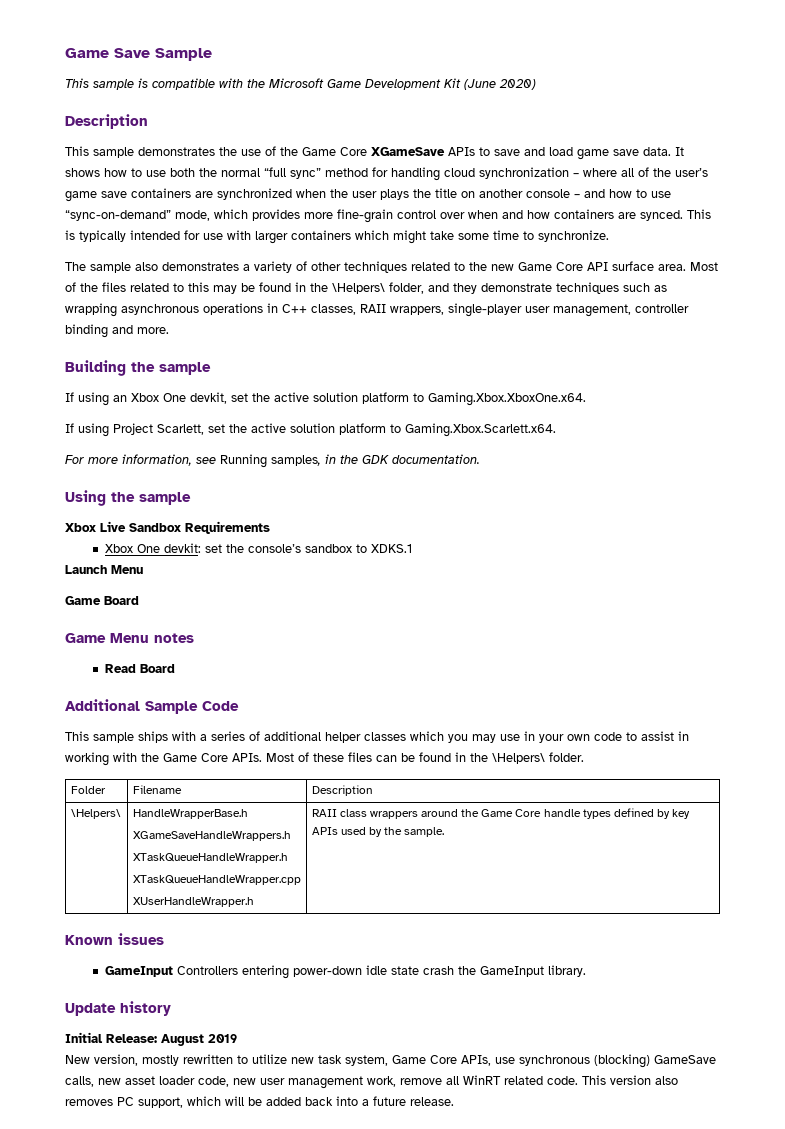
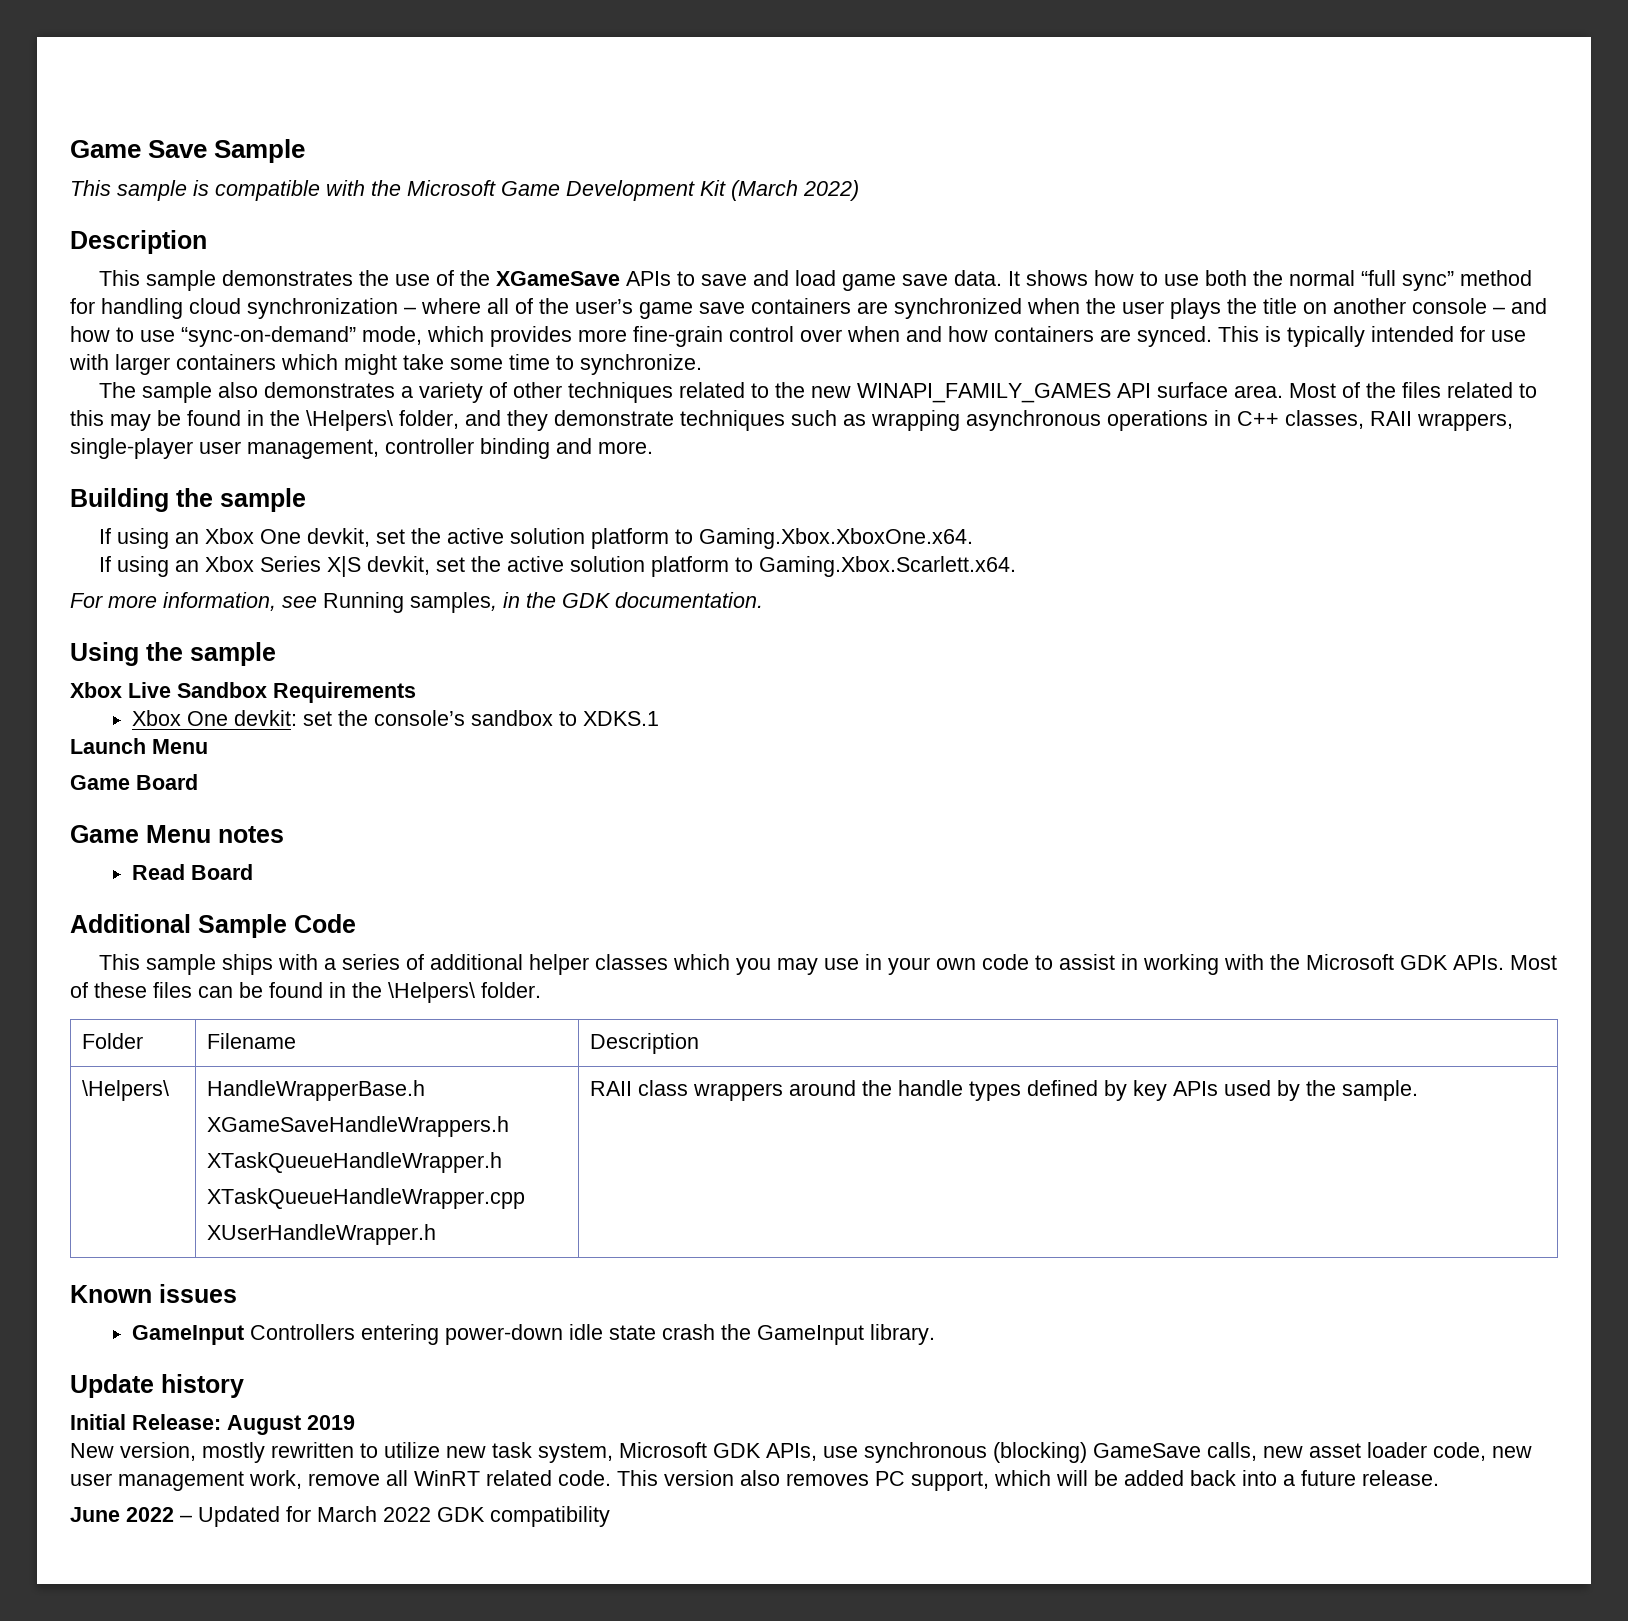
- This sample is compatible with the Microsoft Game Development Kit (June 2020)
+ This sample is compatible with the Microsoft Game Development Kit (March 2022)
- This sample demonstrates the use of the Game Core XGameSave APIs to save and load game save data.
+ This sample demonstrates the use of the XGameSave APIs to save and load game save data.
- The sample also demonstrates a variety of other techniques related to the new Game Core API surface area.
+ The sample also demonstrates a variety of other techniques related to the new WINAPI_FAMILY_GAMES API surface area.
- If using Project Scarlett, set the active solution platform to Gaming.Xbox.Scarlett.x64.
+ If using an Xbox Series X|S devkit, set the active solution platform to Gaming.Xbox.Scarlett.x64.
- This sample ships with a series of additional helper classes which you may use in your own code to assist in working with the Game Core APIs.
+ This sample ships with a series of additional helper classes which you may use in your own code to assist in working with the Microsoft GDK APIs.
  \Helpers\ | HandleWrapperBase.h
  XGameSaveHandleWrappers.h
  XTaskQueueHandleWrapper.h
  XTaskQueueHandleWrapper.cpp
- XUserHandleWrapper.h | RAII class wrappers around the Game Core handle types defined by key APIs used by the sample.
+ XUserHandleWrapper.h | RAII class wrappers around the handle types defined by key APIs used by the sample.
- New version, mostly rewritten to utilize new task system, Game Core APIs, use synchronous (blocking) GameSave calls, new asset loader code, new user management work, remove all WinRT related code.
+ New version, mostly rewritten to utilize new task system, Microsoft GDK APIs, use synchronous (blocking) GameSave calls, new asset loader code, new user management work, remove all WinRT related code.
+ June 2022 – Updated for March 2022 GDK compatibility

